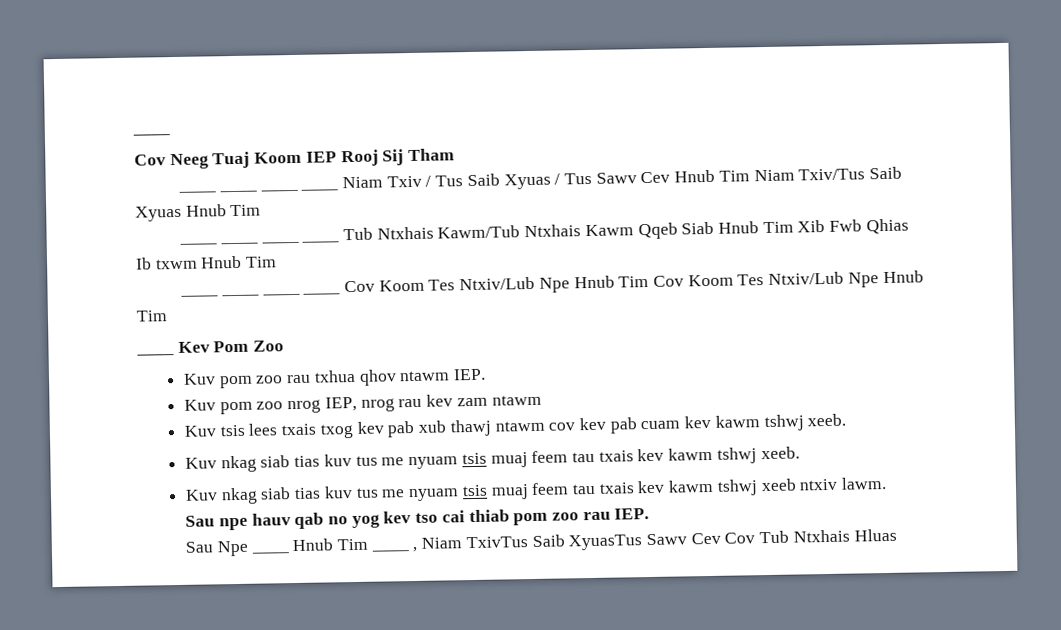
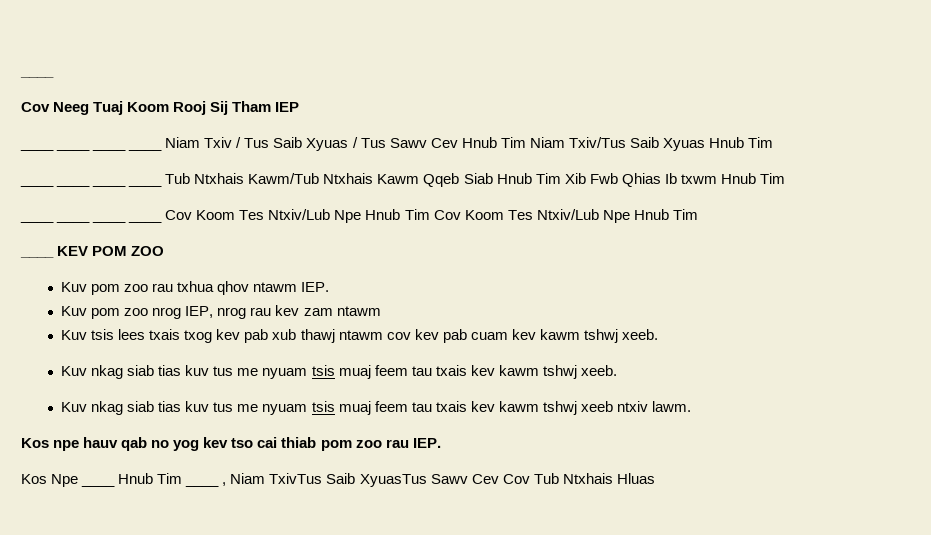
- Cov Neeg Tuaj Koom IEP Rooj Sij Tham
+ Cov Neeg Tuaj Koom Rooj Sij Tham IEP
- ____ Kev Pom Zoo
+ ____ KEV POM ZOO
- Sau npe hauv qab no yog kev tso cai thiab pom zoo rau IEP.
+ Kos npe hauv qab no yog kev tso cai thiab pom zoo rau IEP.
- Sau Npe ____ Hnub Tim ____ , Niam TxivTus Saib XyuasTus Sawv Cev Cov Tub Ntxhais Hluas
+ Kos Npe ____ Hnub Tim ____ , Niam TxivTus Saib XyuasTus Sawv Cev Cov Tub Ntxhais Hluas

